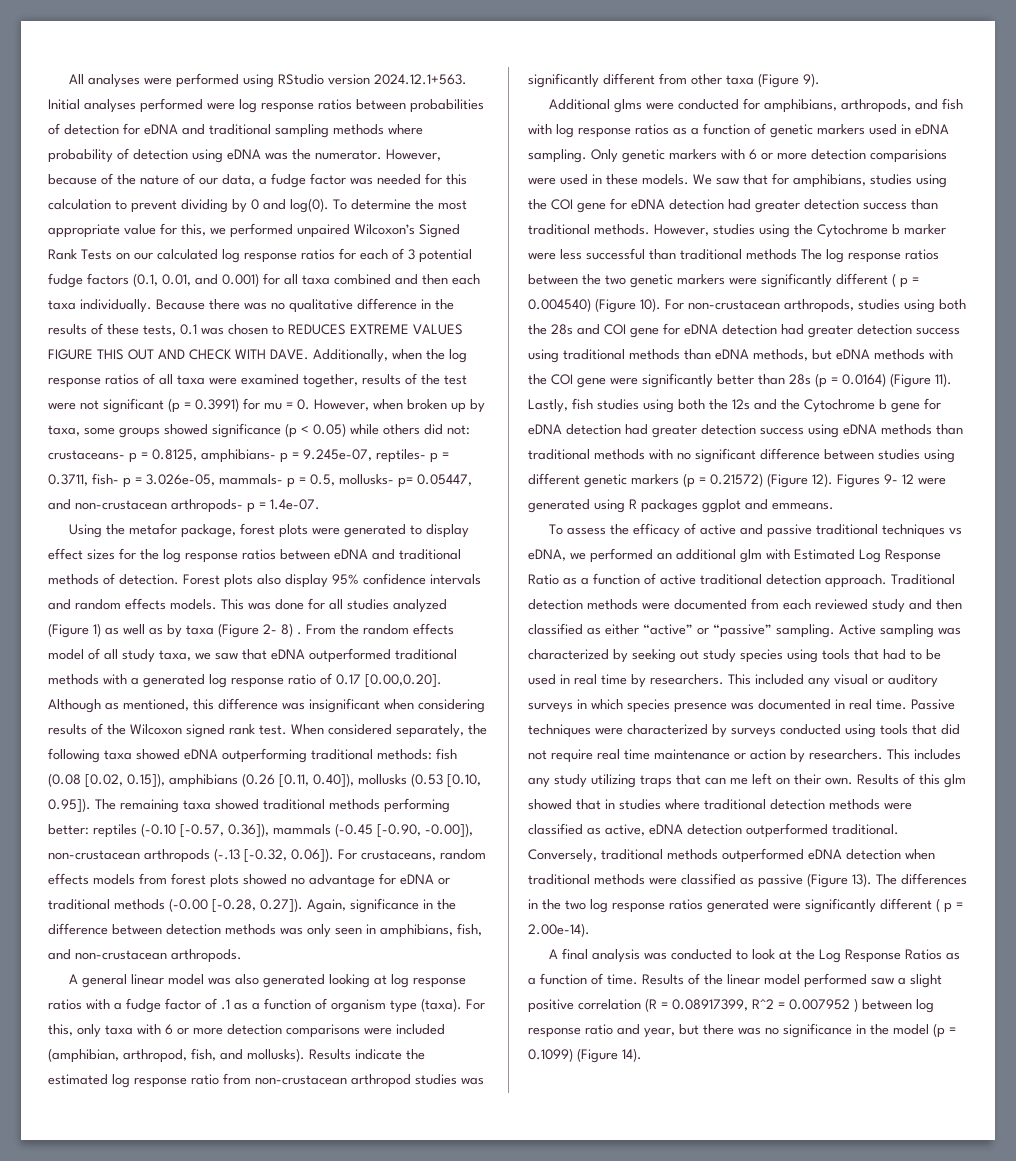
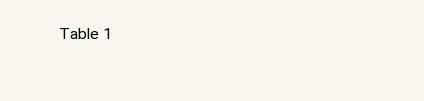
- All analyses were performed using RStudio version 2024.12.1+563. Initial analyses performed were log response ratios between probabilities of detection for eDNA and traditional sampling methods where probability of detection using eDNA was the numerator. However, because of the nature of our data, a fudge factor was needed for this calculation to prevent dividing by 0 and log(0). To determine the most appropriate value for this, we performed unpaired Wilcoxon’s Signed Rank Tests on our calculated log response ratios for each of 3 potential fudge factors (0.1, 0.01, and 0.001) for all taxa combined and then each taxa individually. Because there was no qualitative difference in the results of these tests, 0.1 was chosen to REDUCES EXTREME VALUES FIGURE THIS OUT AND CHECK WITH DAVE. Additionally, when the log response ratios of all taxa were examined together, results of the test were not significant (p = 0.3991) for mu = 0. However, when broken up by taxa, some groups showed significance (p < 0.05) while others did not: crustaceans- p = 0.8125, amphibians- p = 9.245e-07, reptiles- p = 0.3711, fish- p = 3.026e-05, mammals- p = 0.5, mollusks- p= 0.05447, and non-crustacean arthropods- p = 1.4e-07.
- Using the metafor package, forest plots were generated to display effect sizes for the log response ratios between eDNA and traditional methods of detection. Forest plots also display 95% confidence intervals and random effects models. This was done for all studies analyzed (Figure 1) as well as by taxa (Figure 2- 8) . From the random effects model of all study taxa, we saw that eDNA outperformed traditional methods with a generated log response ratio of 0.17 [0.00,0.20]. Although as mentioned, this difference was insignificant when considering results of the Wilcoxon signed rank test. When considered separately, the following taxa showed eDNA outperforming traditional methods: fish (0.08 [0.02, 0.15]), amphibians (0.26 [0.11, 0.40]), mollusks (0.53 [0.10, 0.95]). The remaining taxa showed traditional methods performing better: reptiles (-0.10 [-0.57, 0.36]), mammals (-0.45 [-0.90, -0.00]), non-crustacean arthropods (-.13 [-0.32, 0.06]). For crustaceans, random effects models from forest plots showed no advantage for eDNA or traditional methods (-0.00 [-0.28, 0.27]). Again, significance in the difference between detection methods was only seen in amphibians, fish, and non-crustacean arthropods.
- A general linear model was also generated looking at log response ratios with a fudge factor of .1 as a function of organism type (taxa). For this, only taxa with 6 or more detection comparisons were included (amphibian, arthropod, fish, and mollusks). Results indicate the estimated log response ratio from non-crustacean arthropod studies was significantly different from other taxa (Figure 9).
- Additional glms were conducted for amphibians, arthropods, and fish with log response ratios as a function of genetic markers used in eDNA sampling. Only genetic markers with 6 or more detection comparisions were used in these models. We saw that for amphibians, studies using the COI gene for eDNA detection had greater detection success than traditional methods. However, studies using the Cytochrome b marker were less successful than traditional methods The log response ratios between the two genetic markers were significantly different ( p = 0.004540) (Figure 10). For non-crustacean arthropods, studies using both the 28s and COI gene for eDNA detection had greater detection success using traditional methods than eDNA methods, but eDNA methods with the COI gene were significantly better than 28s (p = 0.0164) (Figure 11). Lastly, fish studies using both the 12s and the Cytochrome b gene for eDNA detection had greater detection success using eDNA methods than traditional methods with no significant difference between studies using different genetic markers (p = 0.21572) (Figure 12). Figures 9- 12 were generated using R packages ggplot and emmeans.
- To assess the efficacy of active and passive traditional techniques vs eDNA, we performed an additional glm with Estimated Log Response Ratio as a function of active traditional detection approach. Traditional detection methods were documented from each reviewed study and then classified as either “active” or “passive” sampling. Active sampling was characterized by seeking out study species using tools that had to be used in real time by researchers. This included any visual or auditory surveys in which species presence was documented in real time. Passive techniques were characterized by surveys conducted using tools that did not require real time maintenance or action by researchers. This includes any study utilizing traps that can me left on their own. Results of this glm showed that in studies where traditional detection methods were classified as active, eDNA detection outperformed traditional. Conversely, traditional methods outperformed eDNA detection when traditional methods were classified as passive (Figure 13). The differences in the two log response ratios generated were significantly different ( p = 2.00e-14).
- A final analysis was conducted to look at the Log Response Ratios as a function of time. Results of the linear model performed saw a slight positive correlation (R = 0.08917399, R^2 = 0.007952 ) between log response ratio and year, but there was no significance in the model (p = 0.1099) (Figure 14).
+ Table 1

